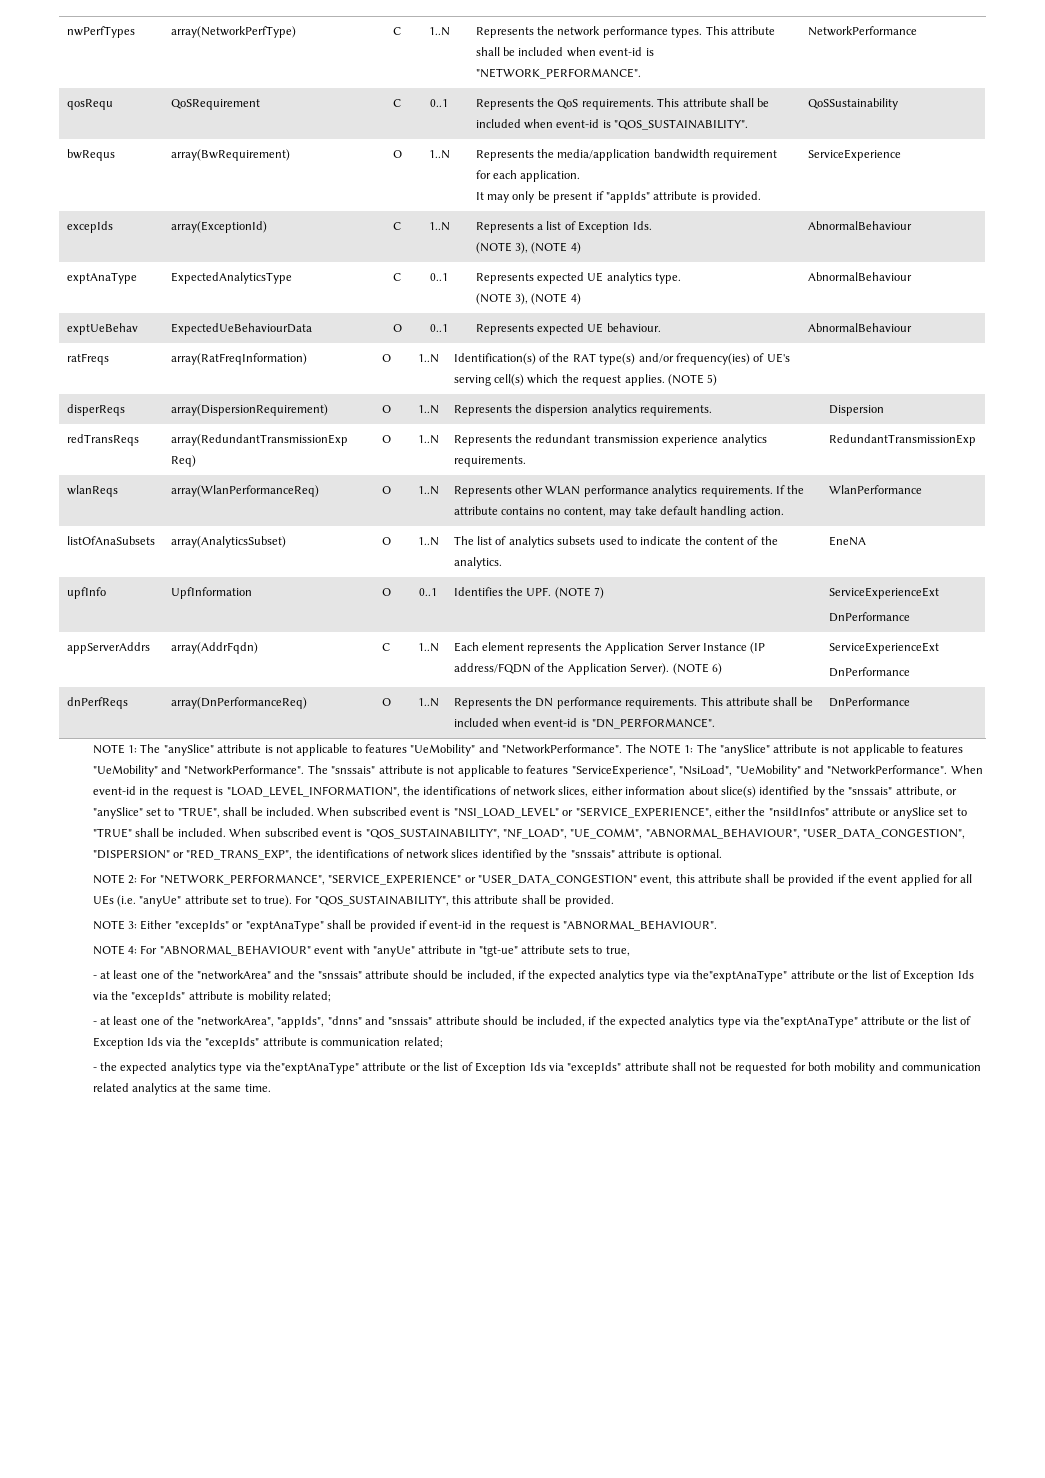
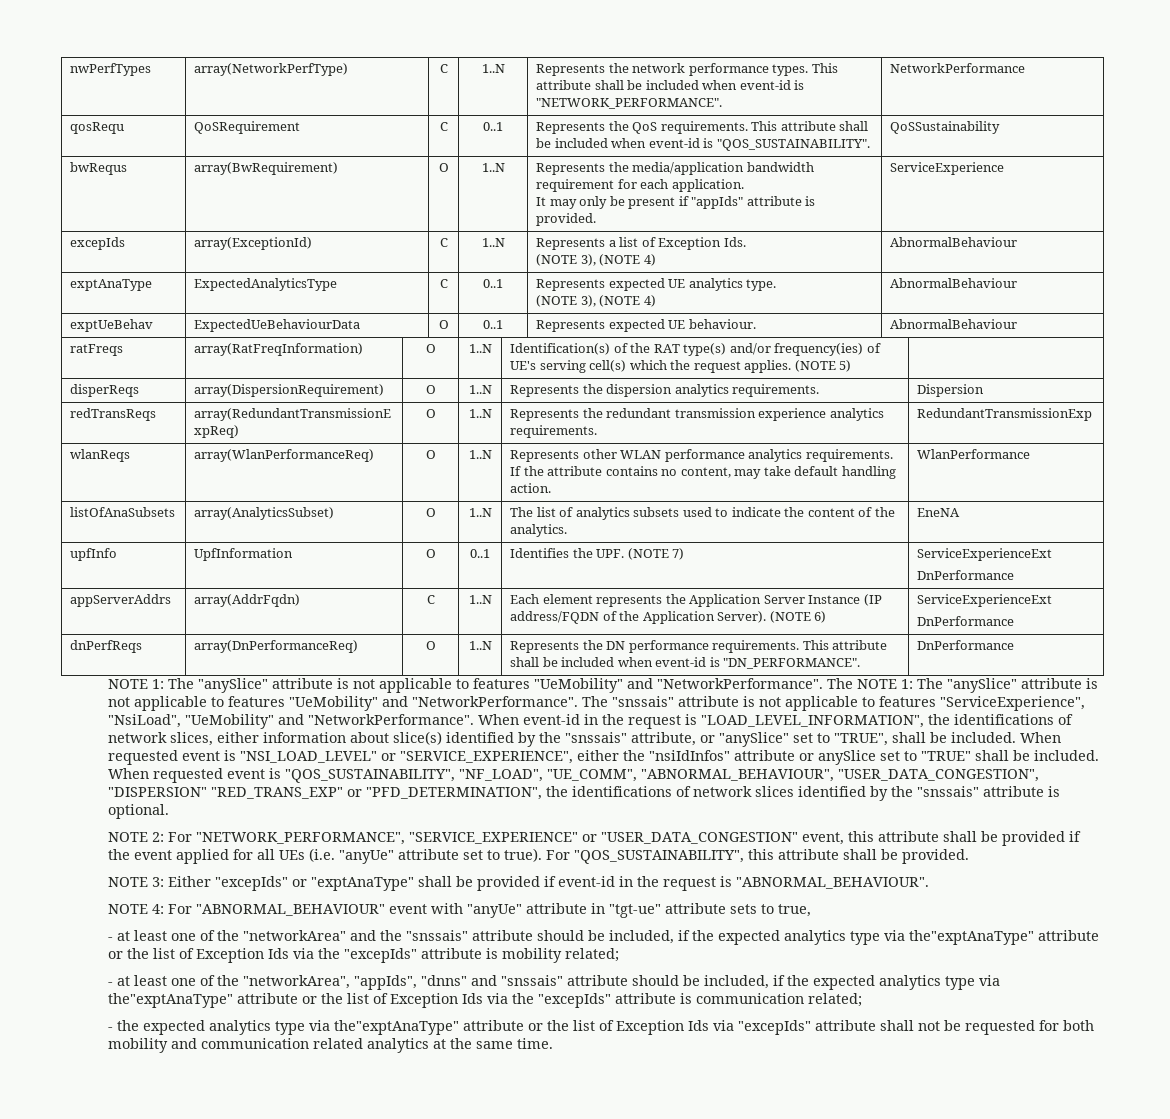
- When subscribed event is "NSI_LOAD_LEVEL" or "SERVICE_EXPERIENCE", either the "nsiIdInfos" attribute or anySlice set to "TRUE" shall be included.
+ When requested event is "NSI_LOAD_LEVEL" or "SERVICE_EXPERIENCE", either the "nsiIdInfos" attribute or anySlice set to "TRUE" shall be included.
- When subscribed event is "QOS_SUSTAINABILITY", "NF_LOAD", "UE_COMM", "ABNORMAL_BEHAVIOUR", "USER_DATA_CONGESTION", "DISPERSION" or "RED_TRANS_EXP", the identifications of network slices identified by the "snssais" attribute is optional.
+ When requested event is "QOS_SUSTAINABILITY", "NF_LOAD", "UE_COMM", "ABNORMAL_BEHAVIOUR", "USER_DATA_CONGESTION", "DISPERSION" "RED_TRANS_EXP" or "PFD_DETERMINATION", the identifications of network slices identified by the "snssais" attribute is optional.

